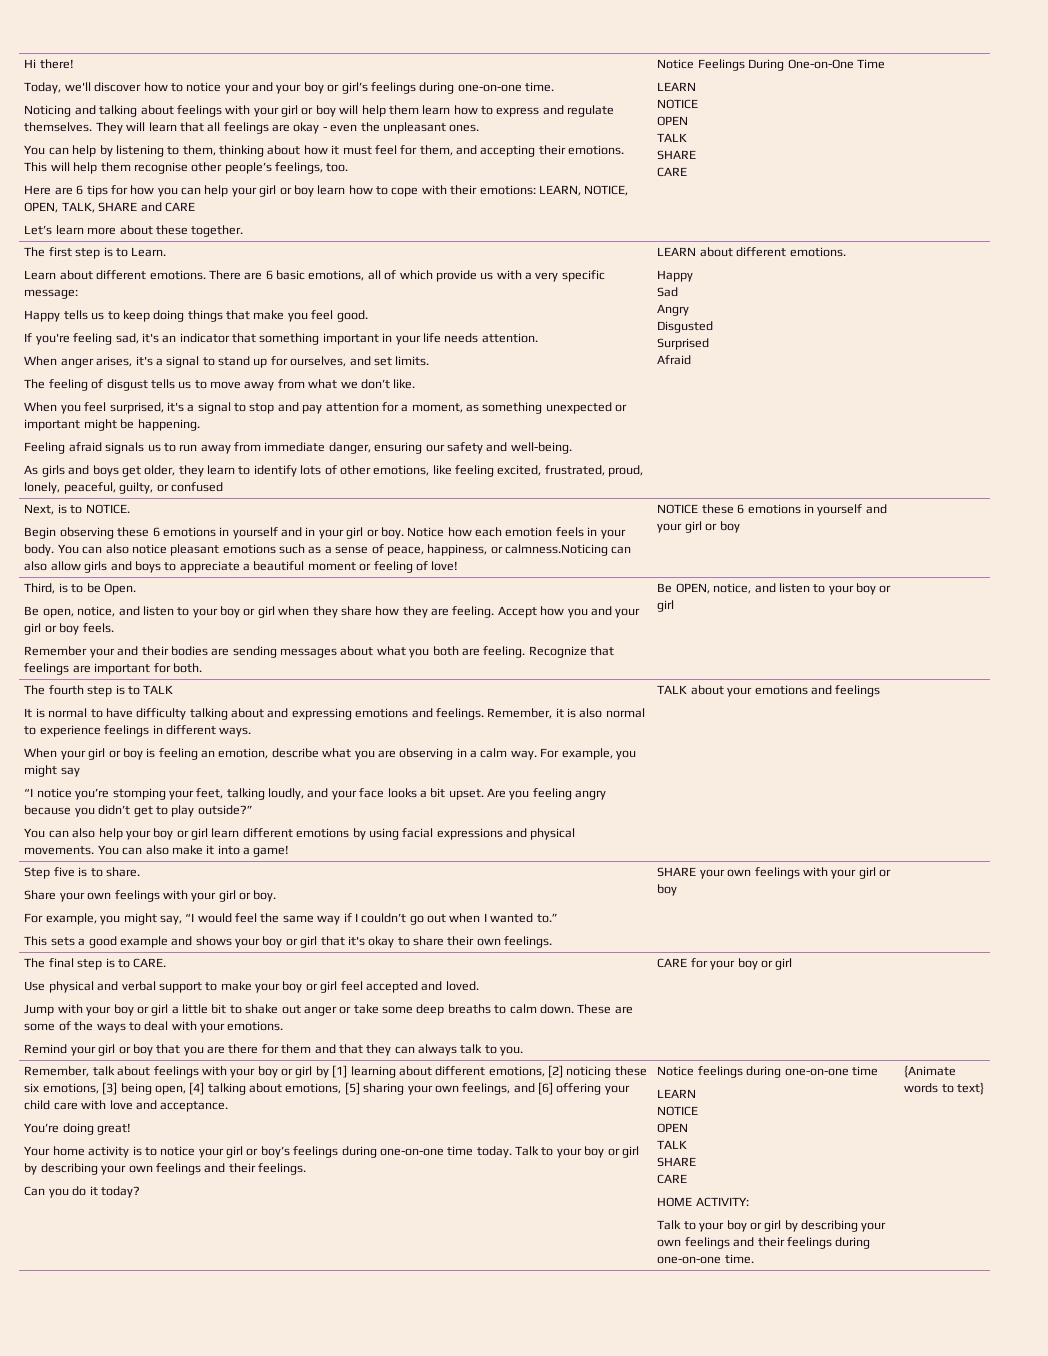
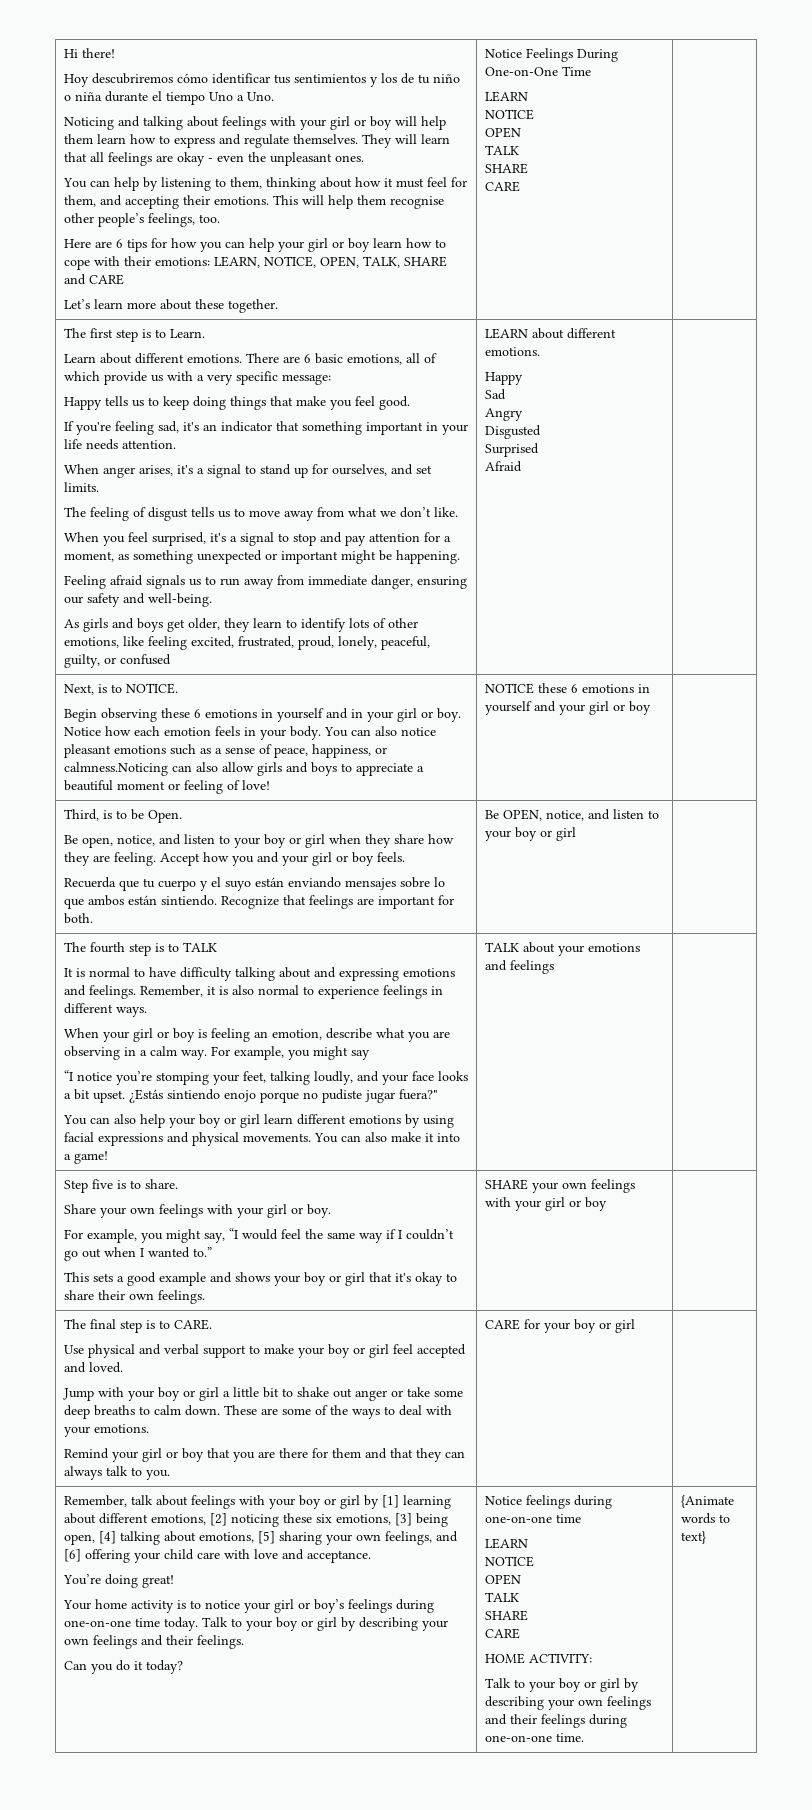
- Today, we'll discover how to notice your and your boy or girl’s feelings during one-on-one time.
+ Hoy descubriremos cómo identificar tus sentimientos y los de tu niño o niña durante el tiempo Uno a Uno.
- Remember your and their bodies are sending messages about what you both are feeling.
+ Recuerda que tu cuerpo y el suyo están enviando mensajes sobre lo que ambos están sintiendo.
- Are you feeling angry because you didn’t get to play outside?”
+ ¿Estás sintiendo enojo porque no pudiste jugar fuera?"

